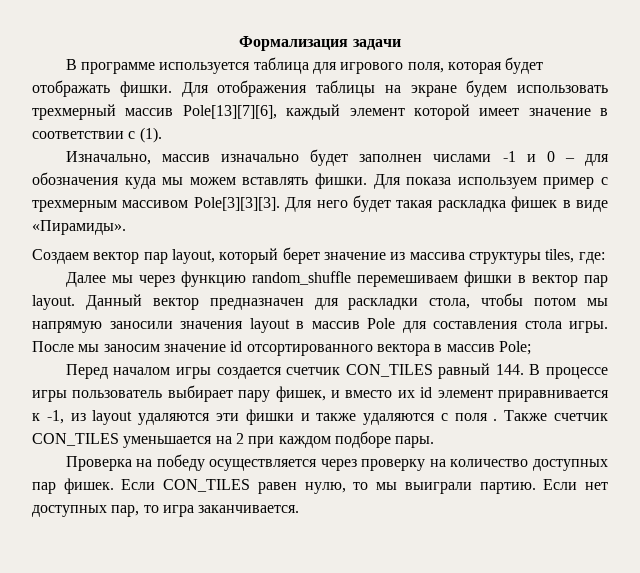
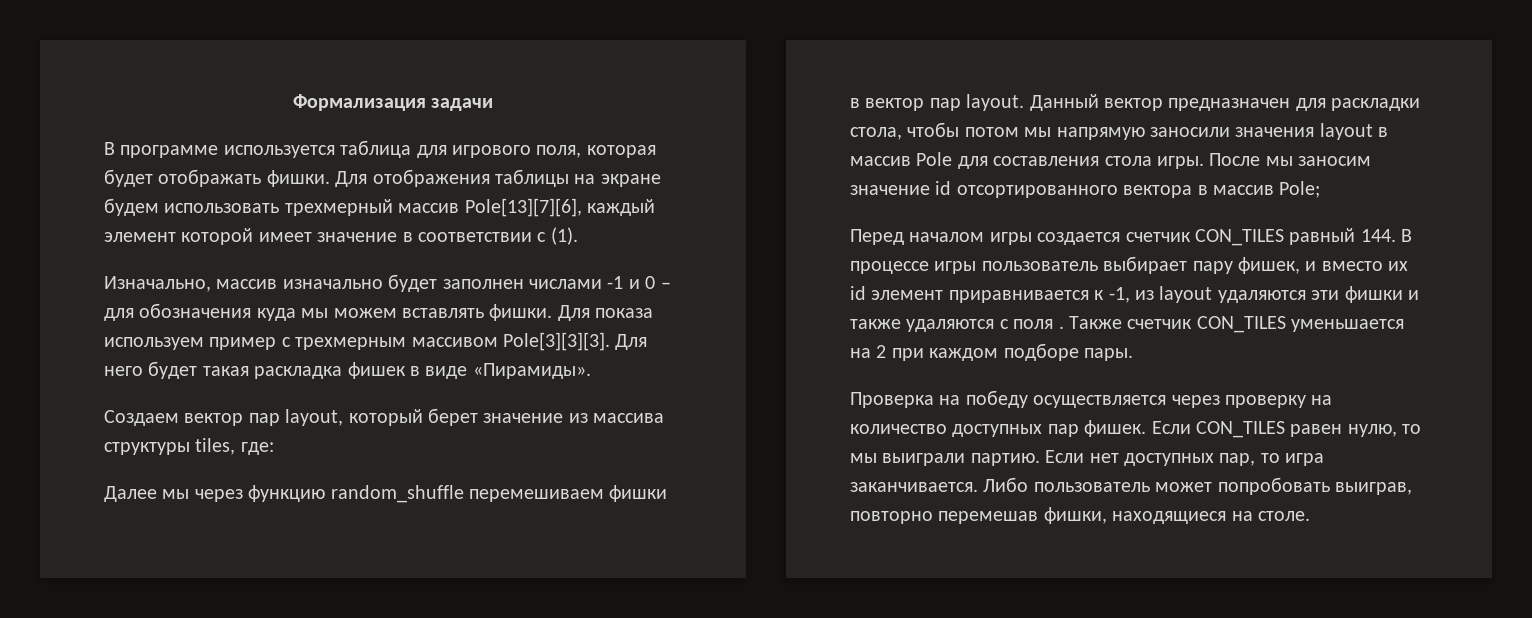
+ Либо пользователь может попробовать выиграв, повторно перемешав фишки, находящиеся на столе.

